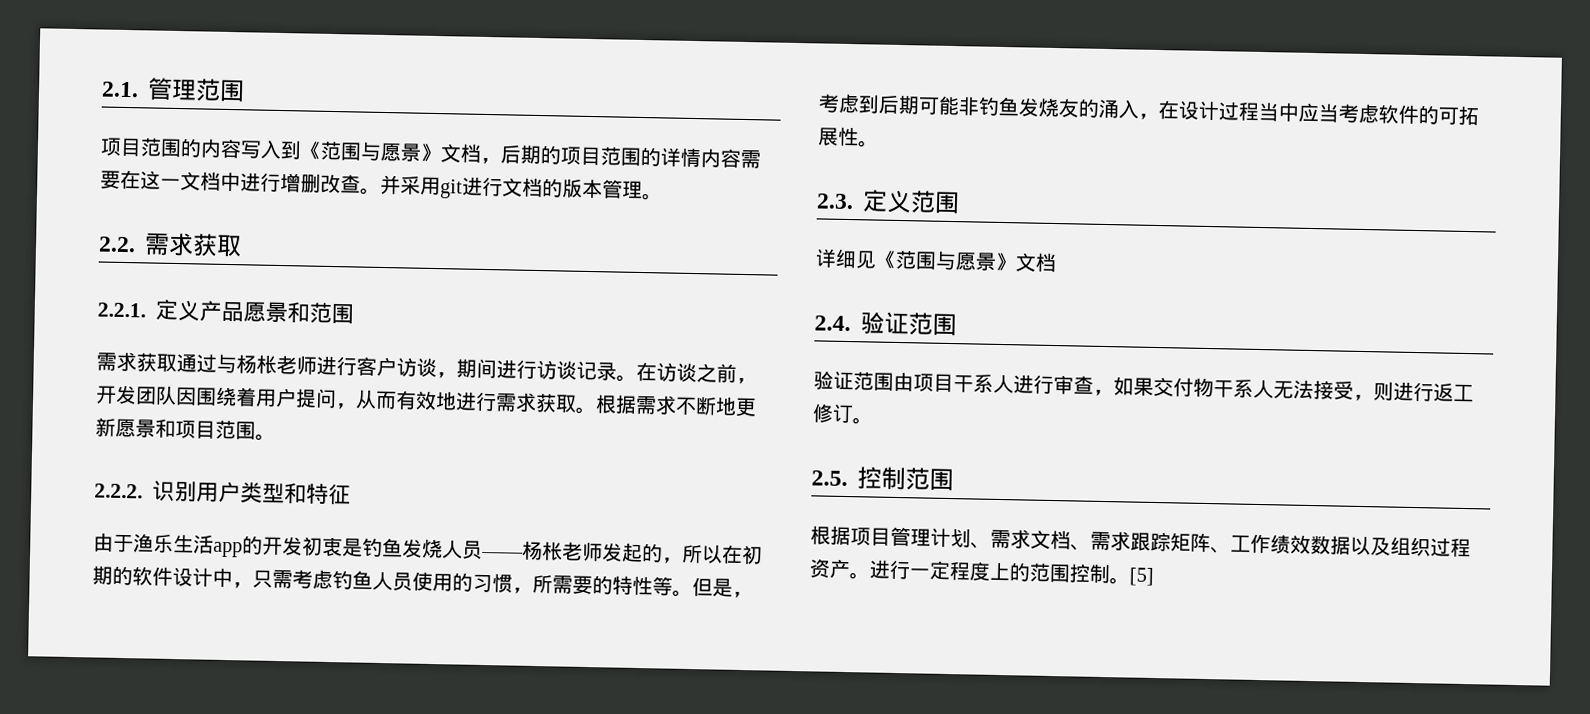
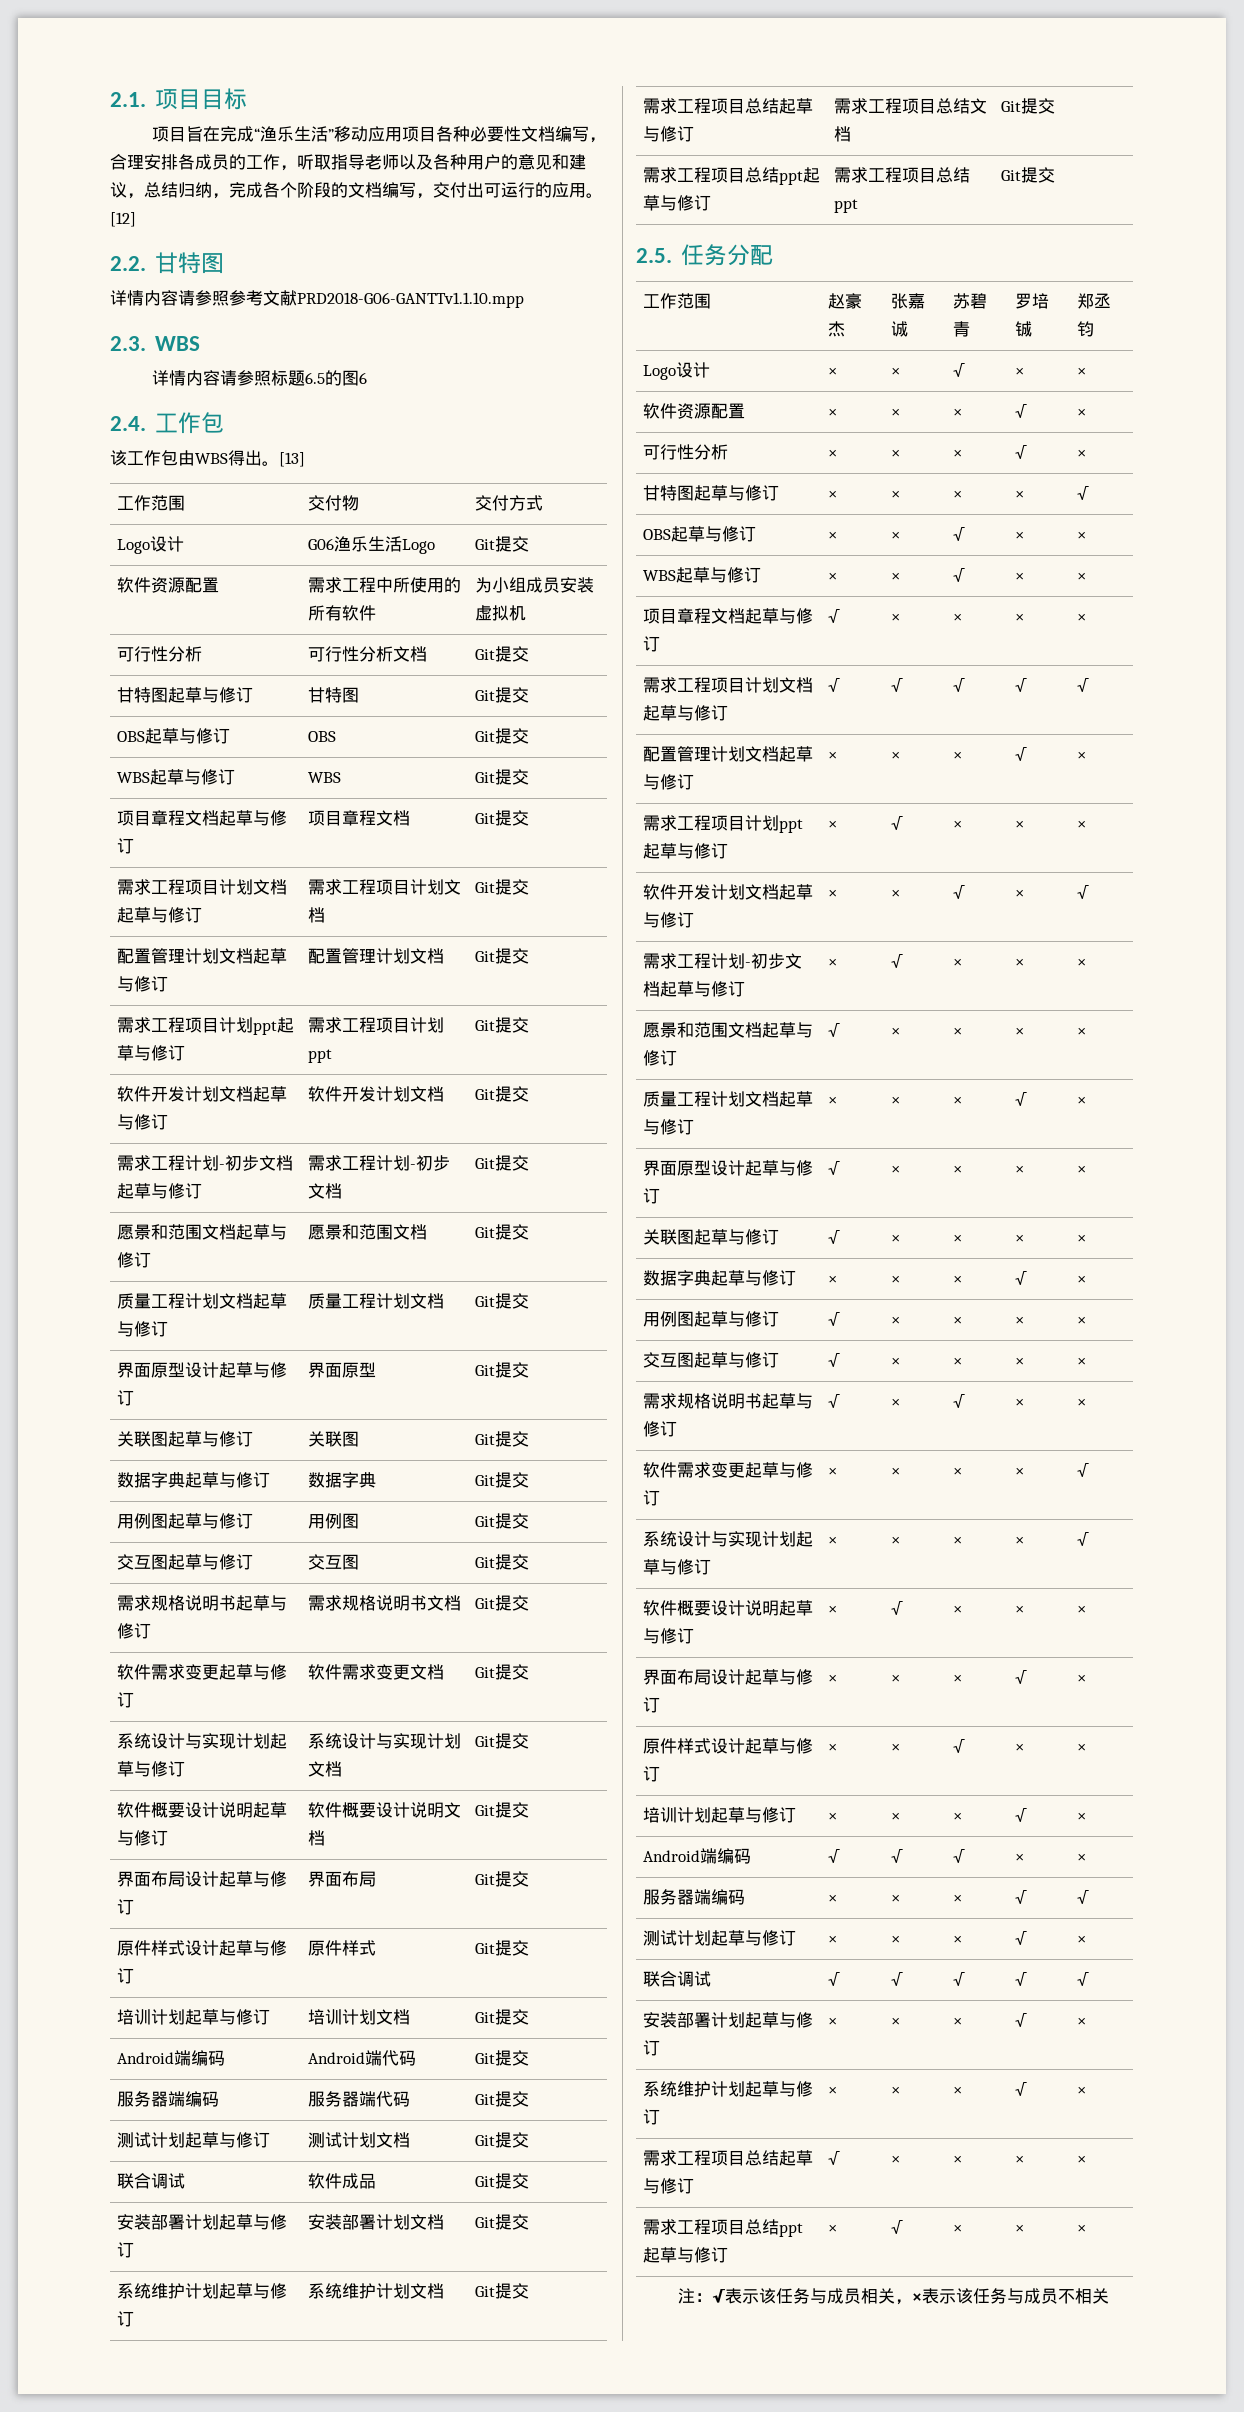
- 2.1.管理范围
- 项目范围的内容写入到《范围与愿景》文档，后期的项目范围的详情内容需要在这一文档中进行增删改查。并采用git进行文档的版本管理。
- 2.2.需求获取
- 2.2.1.定义产品愿景和范围
- 需求获取通过与杨枨老师进行客户访谈，期间进行访谈记录。在访谈之前，开发团队因围绕着用户提问，从而有效地进行需求获取。根据需求不断地更新愿景和项目范围。
- 2.2.2.识别用户类型和特征
- 由于渔乐生活app的开发初衷是钓鱼发烧人员——杨枨老师发起的，所以在初期的软件设计中，只需考虑钓鱼人员使用的习惯，所需要的特性等。但是，考虑到后期可能非钓鱼发烧友的涌入，在设计过程当中应当考虑软件的可拓展性。
- 2.3.定义范围
- 详细见《范围与愿景》文档
- 2.4.验证范围
- 验证范围由项目干系人进行审查，如果交付物干系人无法接受，则进行返工修订。
- 2.5.控制范围
- 根据项目管理计划、需求文档、需求跟踪矩阵、工作绩效数据以及组织过程资产。进行一定程度上的范围控制。[5]
+ 2.1.项目目标
+ 项目旨在完成“渔乐生活”移动应用项目各种必要性文档编写，合理安排各成员的工作，听取指导老师以及各种用户的意见和建议，总结归纳，完成各个阶段的文档编写，交付出可运行的应用。[12]
+ 2.2.甘特图
+ 详情内容请参照参考文献PRD2018-G06-GANTTv1.1.10.mpp
+ 2.3. WBS
+ 详情内容请参照标题6.5的图6
+ 2.4.工作包
+ 该工作包由WBS得出。[13]
+ 工作范围 | 交付物 | 交付方式
+ Logo设计 | G06渔乐生活Logo | Git提交
+ 软件资源配置 | 需求工程中所使用的所有软件 | 为小组成员安装虚拟机
+ 可行性分析 | 可行性分析文档 | Git提交
+ 甘特图起草与修订 | 甘特图 | Git提交
+ OBS起草与修订 | OBS | Git提交
+ WBS起草与修订 | WBS | Git提交
+ 项目章程文档起草与修订 | 项目章程文档 | Git提交
+ 需求工程项目计划文档起草与修订 | 需求工程项目计划文档 | Git提交
+ 配置管理计划文档起草与修订 | 配置管理计划文档 | Git提交
+ 需求工程项目计划ppt起草与修订 | 需求工程项目计划ppt | Git提交
+ 软件开发计划文档起草与修订 | 软件开发计划文档 | Git提交
+ 需求工程计划-初步文档起草与修订 | 需求工程计划-初步文档 | Git提交
+ 愿景和范围文档起草与修订 | 愿景和范围文档 | Git提交
+ 质量工程计划文档起草与修订 | 质量工程计划文档 | Git提交
+ 界面原型设计起草与修订 | 界面原型 | Git提交
+ 关联图起草与修订 | 关联图 | Git提交
+ 数据字典起草与修订 | 数据字典 | Git提交
+ 用例图起草与修订 | 用例图 | Git提交
+ 交互图起草与修订 | 交互图 | Git提交
+ 需求规格说明书起草与修订 | 需求规格说明书文档 | Git提交
+ 软件需求变更起草与修订 | 软件需求变更文档 | Git提交
+ 系统设计与实现计划起草与修订 | 系统设计与实现计划文档 | Git提交
+ 软件概要设计说明起草与修订 | 软件概要设计说明文档 | Git提交
+ 界面布局设计起草与修订 | 界面布局 | Git提交
+ 原件样式设计起草与修订 | 原件样式 | Git提交
+ 培训计划起草与修订 | 培训计划文档 | Git提交
+ Android端编码 | Android端代码 | Git提交
+ 服务器端编码 | 服务器端代码 | Git提交
+ 测试计划起草与修订 | 测试计划文档 | Git提交
+ 联合调试 | 软件成品 | Git提交
+ 安装部署计划起草与修订 | 安装部署计划文档 | Git提交
+ 系统维护计划起草与修订 | 系统维护计划文档 | Git提交
+ 需求工程项目总结起草与修订 | 需求工程项目总结文档 | Git提交
+ 需求工程项目总结ppt起草与修订 | 需求工程项目总结ppt | Git提交
+ 2.5.任务分配
+ 工作范围 | 赵豪杰 | 张嘉诚 | 苏碧青 | 罗培铖 | 郑丞钧
+ Logo设计 | × | × | √ | × | ×
+ 软件资源配置 | × | × | × | √ | ×
+ 可行性分析 | × | × | × | √ | ×
+ 甘特图起草与修订 | × | × | × | × | √
+ OBS起草与修订 | × | × | √ | × | ×
+ WBS起草与修订 | × | × | √ | × | ×
+ 项目章程文档起草与修订 | √ | × | × | × | ×
+ 需求工程项目计划文档起草与修订 | √ | √ | √ | √ | √
+ 配置管理计划文档起草与修订 | × | × | × | √ | ×
+ 需求工程项目计划ppt起草与修订 | × | √ | × | × | ×
+ 软件开发计划文档起草与修订 | × | × | √ | × | √
+ 需求工程计划-初步文档起草与修订 | × | √ | × | × | ×
+ 愿景和范围文档起草与修订 | √ | × | × | × | ×
+ 质量工程计划文档起草与修订 | × | × | × | √ | ×
+ 界面原型设计起草与修订 | √ | × | × | × | ×
+ 关联图起草与修订 | √ | × | × | × | ×
+ 数据字典起草与修订 | × | × | × | √ | ×
+ 用例图起草与修订 | √ | × | × | × | ×
+ 交互图起草与修订 | √ | × | × | × | ×
+ 需求规格说明书起草与修订 | √ | × | √ | × | ×
+ 软件需求变更起草与修订 | × | × | × | × | √
+ 系统设计与实现计划起草与修订 | × | × | × | × | √
+ 软件概要设计说明起草与修订 | × | √ | × | × | ×
+ 界面布局设计起草与修订 | × | × | × | √ | ×
+ 原件样式设计起草与修订 | × | × | √ | × | ×
+ 培训计划起草与修订 | × | × | × | √ | ×
+ Android端编码 | √ | √ | √ | × | ×
+ 服务器端编码 | × | × | × | √ | √
+ 测试计划起草与修订 | × | × | × | √ | ×
+ 联合调试 | √ | √ | √ | √ | √
+ 安装部署计划起草与修订 | × | × | × | √ | ×
+ 系统维护计划起草与修订 | × | × | × | √ | ×
+ 需求工程项目总结起草与修订 | √ | × | × | × | ×
+ 需求工程项目总结ppt起草与修订 | × | √ | × | × | ×
+ 注：√表示该任务与成员相关，×表示该任务与成员不相关

